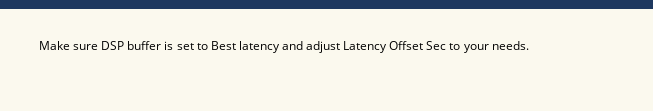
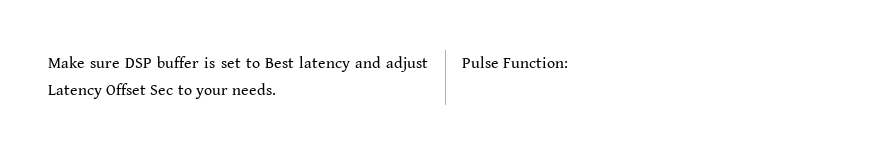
+ Pulse Function:

